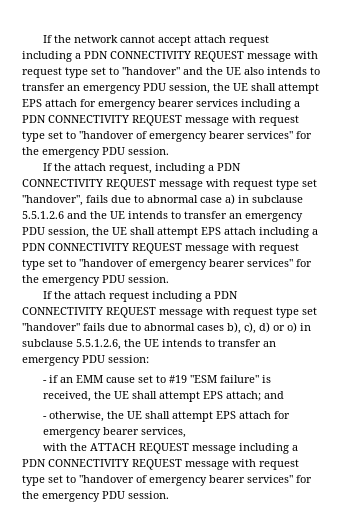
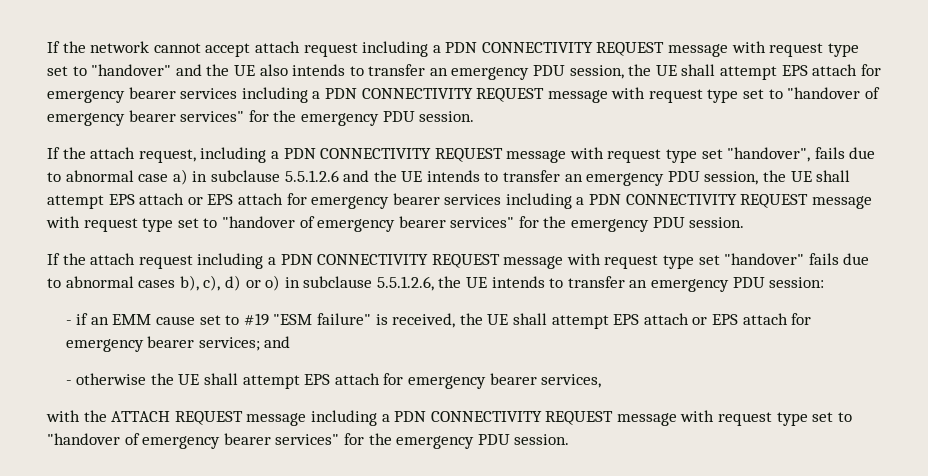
- If the attach request, including a PDN CONNECTIVITY REQUEST message with request type set "handover", fails due to abnormal case a) in subclause 5.5.1.2.6 and the UE intends to transfer an emergency PDU session, the UE shall attempt EPS attach including a PDN CONNECTIVITY REQUEST message with request type set to "handover of emergency bearer services" for the emergency PDU session.
+ If the attach request, including a PDN CONNECTIVITY REQUEST message with request type set "handover", fails due to abnormal case a) in subclause 5.5.1.2.6 and the UE intends to transfer an emergency PDU session, the UE shall attempt EPS attach or EPS attach for emergency bearer services including a PDN CONNECTIVITY REQUEST message with request type set to "handover of emergency bearer services" for the emergency PDU session.
- - if an EMM cause set to #19 "ESM failure" is received, the UE shall attempt EPS attach; and
+ - if an EMM cause set to #19 "ESM failure" is received, the UE shall attempt EPS attach or EPS attach for emergency bearer services; and
- - otherwise, the UE shall attempt EPS attach for emergency bearer services,
+ - otherwise the UE shall attempt EPS attach for emergency bearer services,

